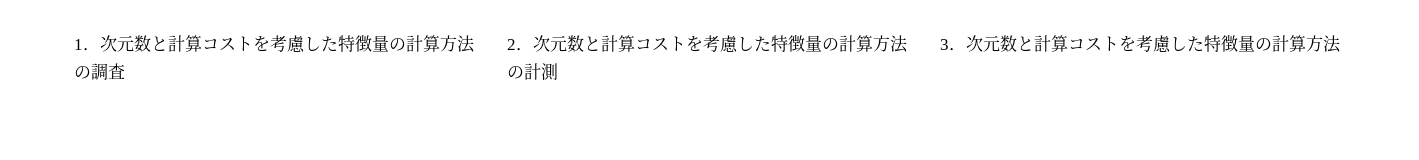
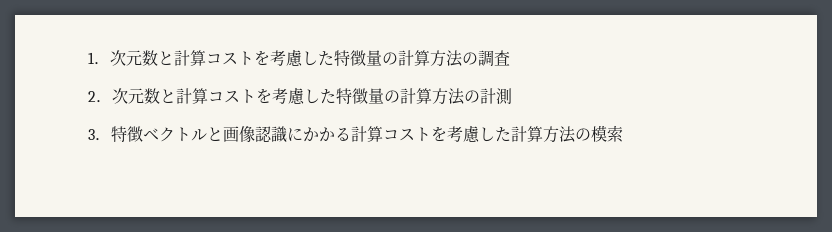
- 3．次元数と計算コストを考慮した特徴量の計算方法
+ 3．特徴ベクトルと画像認識にかかる計算コストを考慮した計算方法の模索

